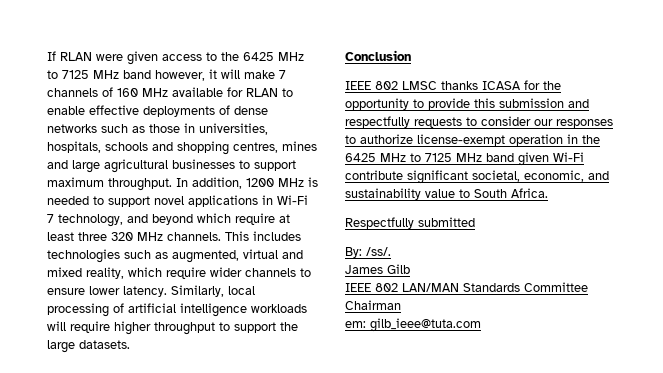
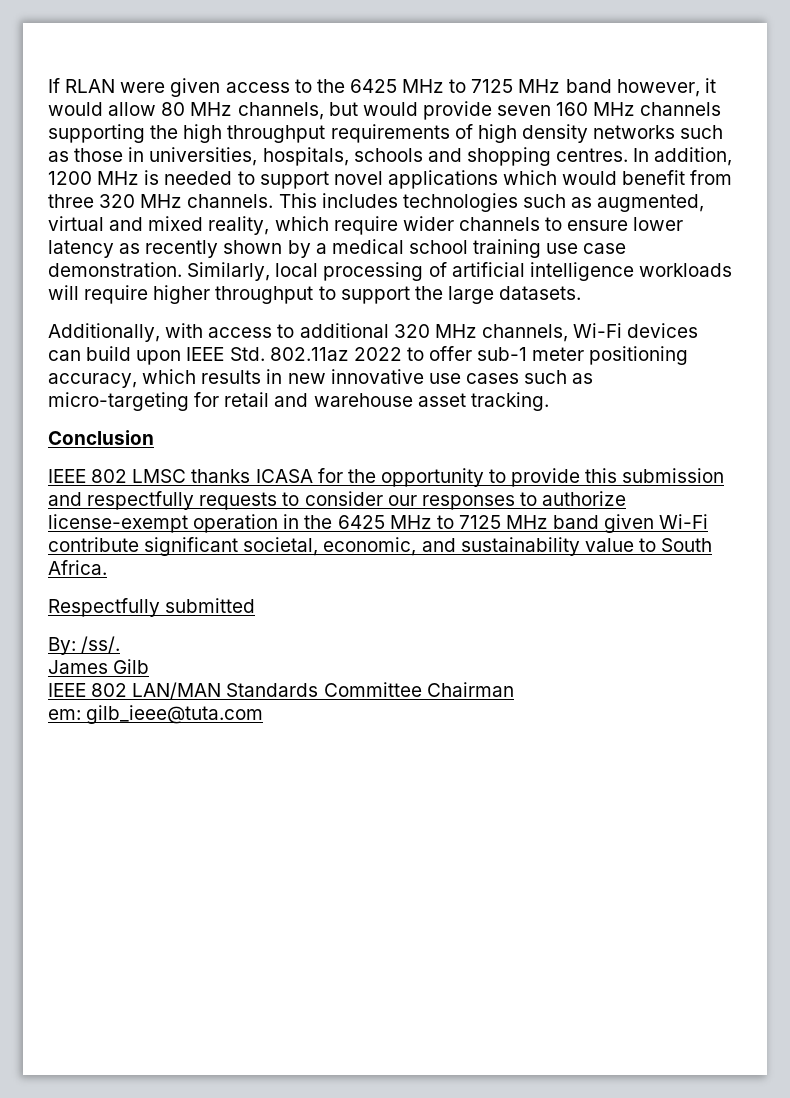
- If RLAN were given access to the 6425 MHz to 7125 MHz band however, it will make 7 channels of 160 MHz available for RLAN to enable effective deployments of dense networks such as those in universities, hospitals, schools and shopping centres, mines and large agricultural businesses to support maximum throughput.
+ If RLAN were given access to the 6425 MHz to 7125 MHz band however, it would allow 80 MHz channels, but would provide seven 160 MHz channels supporting the high throughput requirements of high density networks such as those in universities, hospitals, schools and shopping centres.
- In addition, 1200 MHz is needed to support novel applications in Wi-Fi 7 technology, and beyond which require at least three 320 MHz channels.
+ In addition, 1200 MHz is needed to support novel applications which would benefit from three 320 MHz channels.
- This includes technologies such as augmented, virtual and mixed reality, which require wider channels to ensure lower latency.
+ This includes technologies such as augmented, virtual and mixed reality, which require wider channels to ensure lower latency as recently shown by a medical school training use case demonstration.
+ Additionally, with access to additional 320 MHz channels, Wi-Fi devices can build upon IEEE Std. 802.11az 2022 to offer sub-1 meter positioning accuracy, which results in new innovative use cases such as micro-targeting for retail and warehouse asset tracking.

